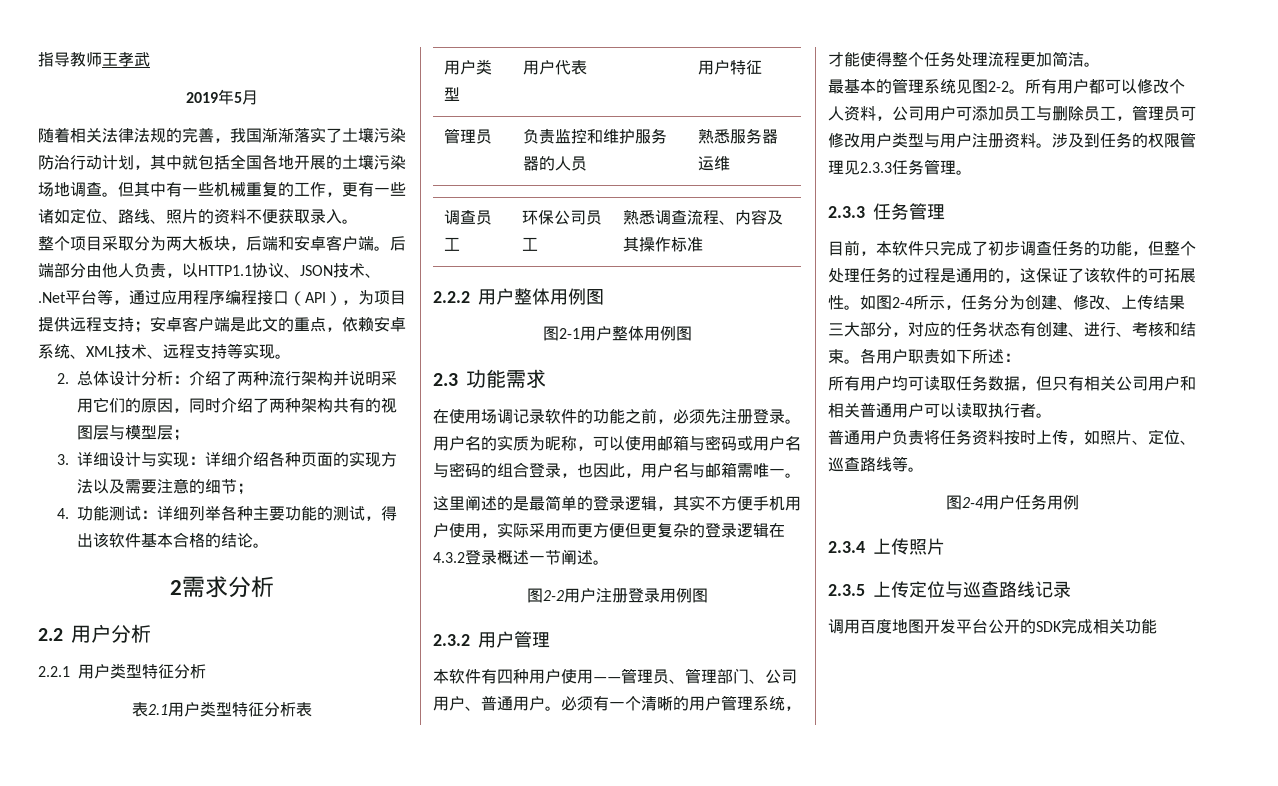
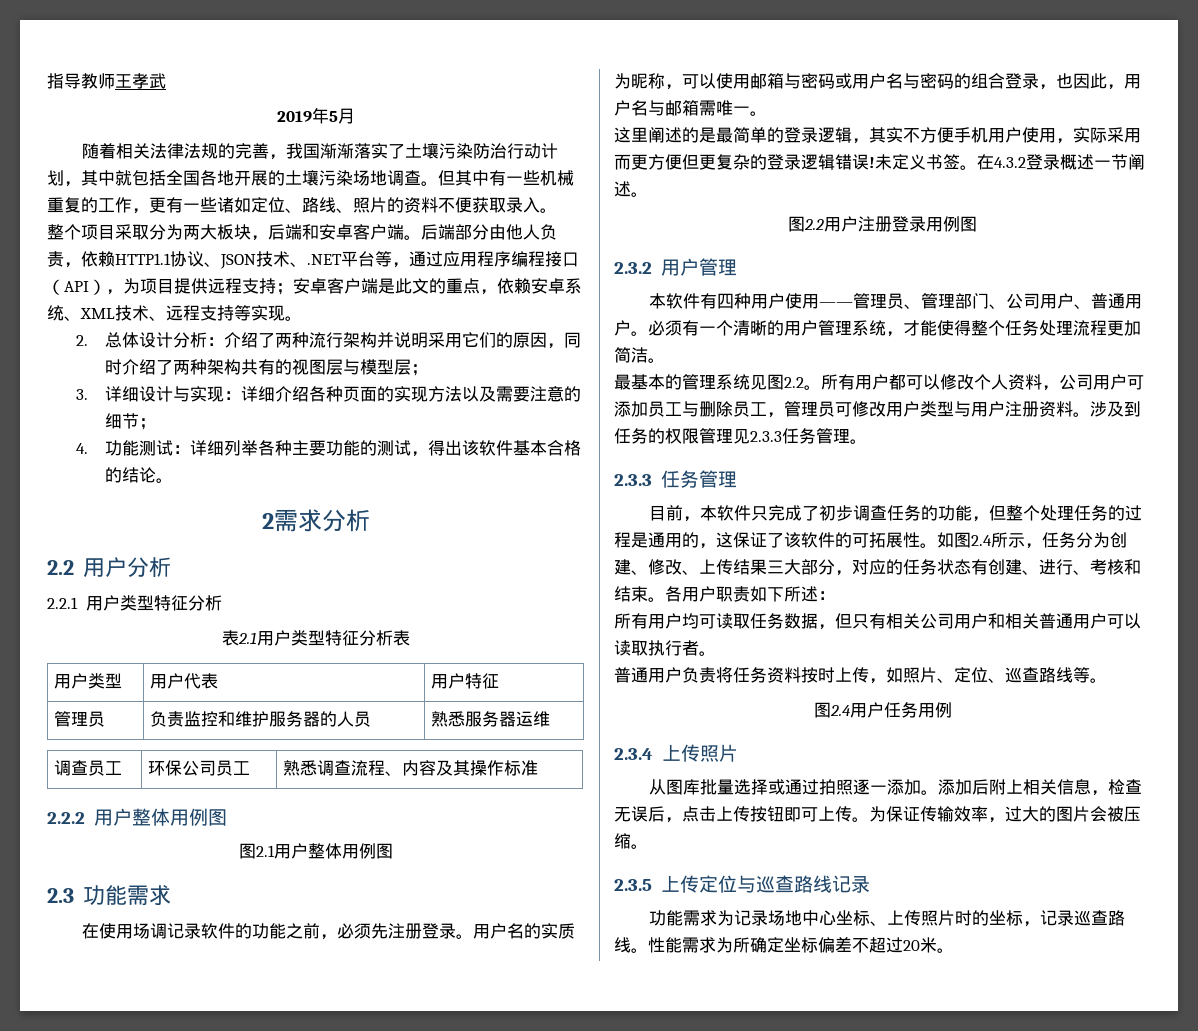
- 后端部分由他人负责，以HTTP1.1协议、JSON技术、.Net平台等，通过应用程序编程接口（API），为项目提供远程支持；安卓客户端是此文的重点，依赖安卓系统、XML技术、远程支持等实现。
+ 后端部分由他人负责，依赖HTTP1.1协议、JSON技术、.NET平台等，通过应用程序编程接口（API），为项目提供远程支持；安卓客户端是此文的重点，依赖安卓系统、XML技术、远程支持等实现。
- 图2-1用户整体用例图
+ 图2.1用户整体用例图
- 这里阐述的是最简单的登录逻辑，其实不方便手机用户使用，实际采用而更方便但更复杂的登录逻辑在4.3.2登录概述一节阐述。
+ 这里阐述的是最简单的登录逻辑，其实不方便手机用户使用，实际采用而更方便但更复杂的登录逻辑错误!未定义书签。在4.3.2登录概述一节阐述。
- 图2-2用户注册登录用例图
+ 图2.2用户注册登录用例图
- 最基本的管理系统见图2-2。
+ 最基本的管理系统见图2.2。
- 如图2-4所示，任务分为创建、修改、上传结果三大部分，对应的任务状态有创建、进行、考核和结束。
+ 如图2.4所示，任务分为创建、修改、上传结果三大部分，对应的任务状态有创建、进行、考核和结束。
- 图2-4用户任务用例
+ 图2.4用户任务用例
+ 从图库批量选择或通过拍照逐一添加。添加后附上相关信息，检查无误后，点击上传按钮即可上传。为保证传输效率，过大的图片会被压缩。
- 调用百度地图开发平台公开的SDK完成相关功能
+ 功能需求为记录场地中心坐标、上传照片时的坐标，记录巡查路线。性能需求为所确定坐标偏差不超过20米。

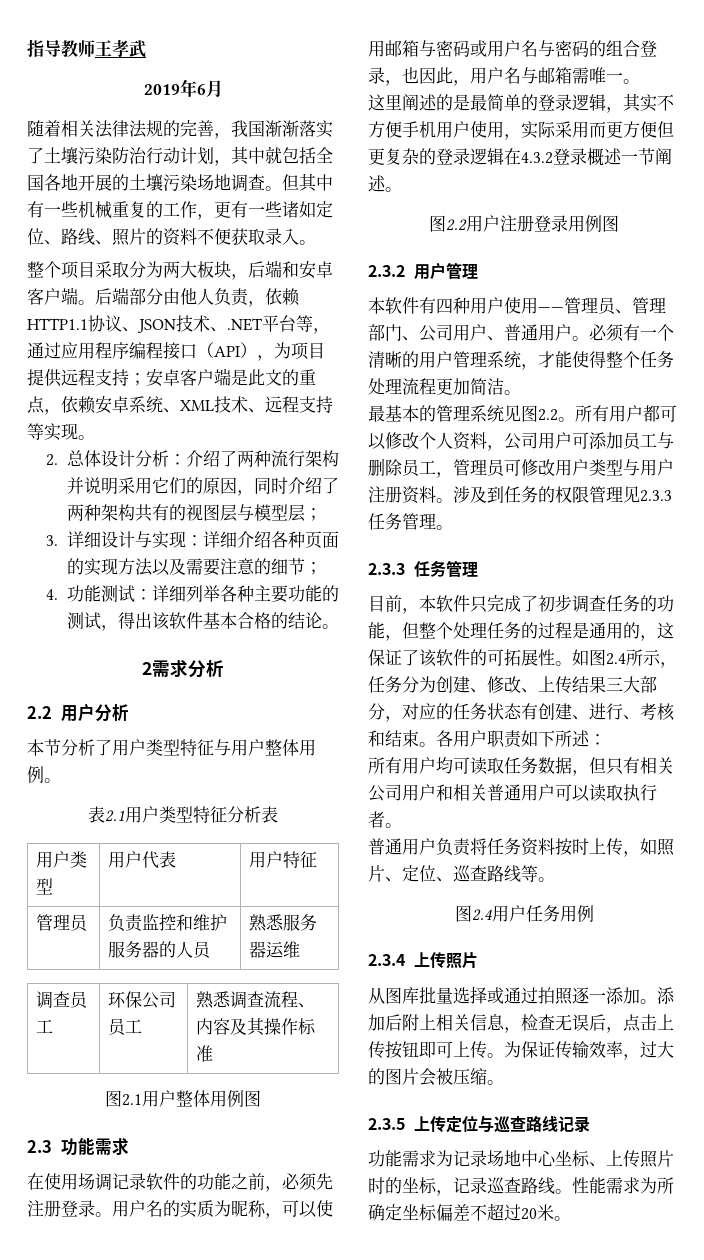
- 2019年5月
+ 2019年6月
- 2.2.1用户类型特征分析
+ 本节分析了用户类型特征与用户整体用例。
- 2.2.2用户整体用例图
- 这里阐述的是最简单的登录逻辑，其实不方便手机用户使用，实际采用而更方便但更复杂的登录逻辑错误!未定义书签。在4.3.2登录概述一节阐述。
+ 这里阐述的是最简单的登录逻辑，其实不方便手机用户使用，实际采用而更方便但更复杂的登录逻辑在4.3.2登录概述一节阐述。

